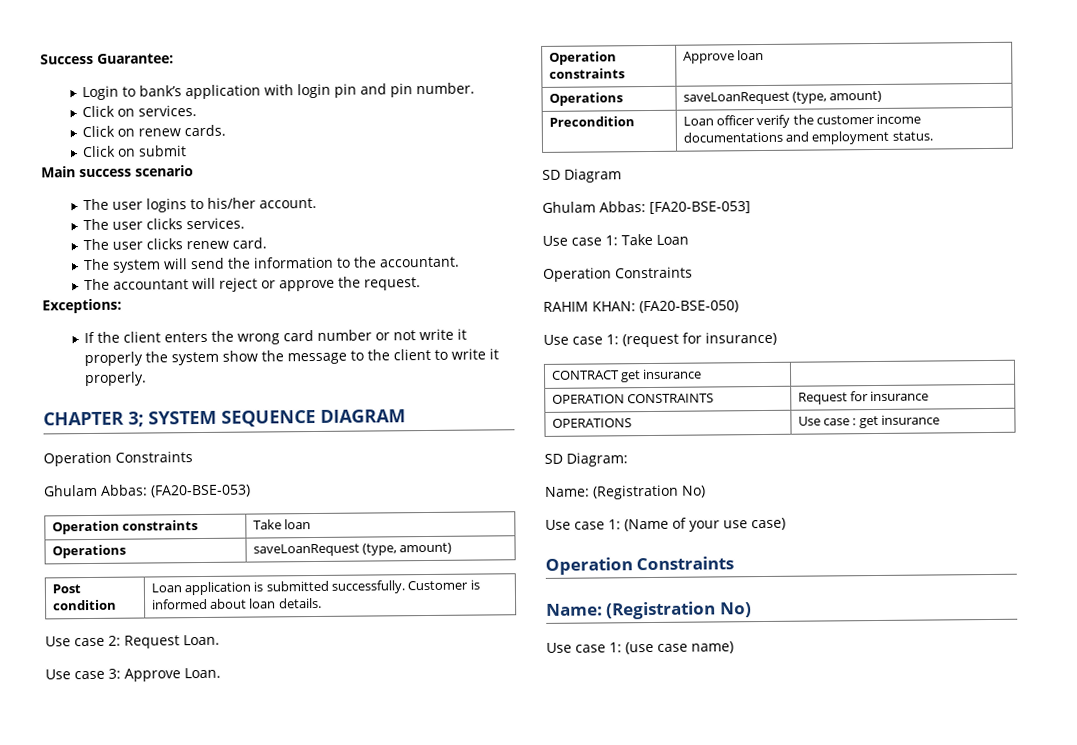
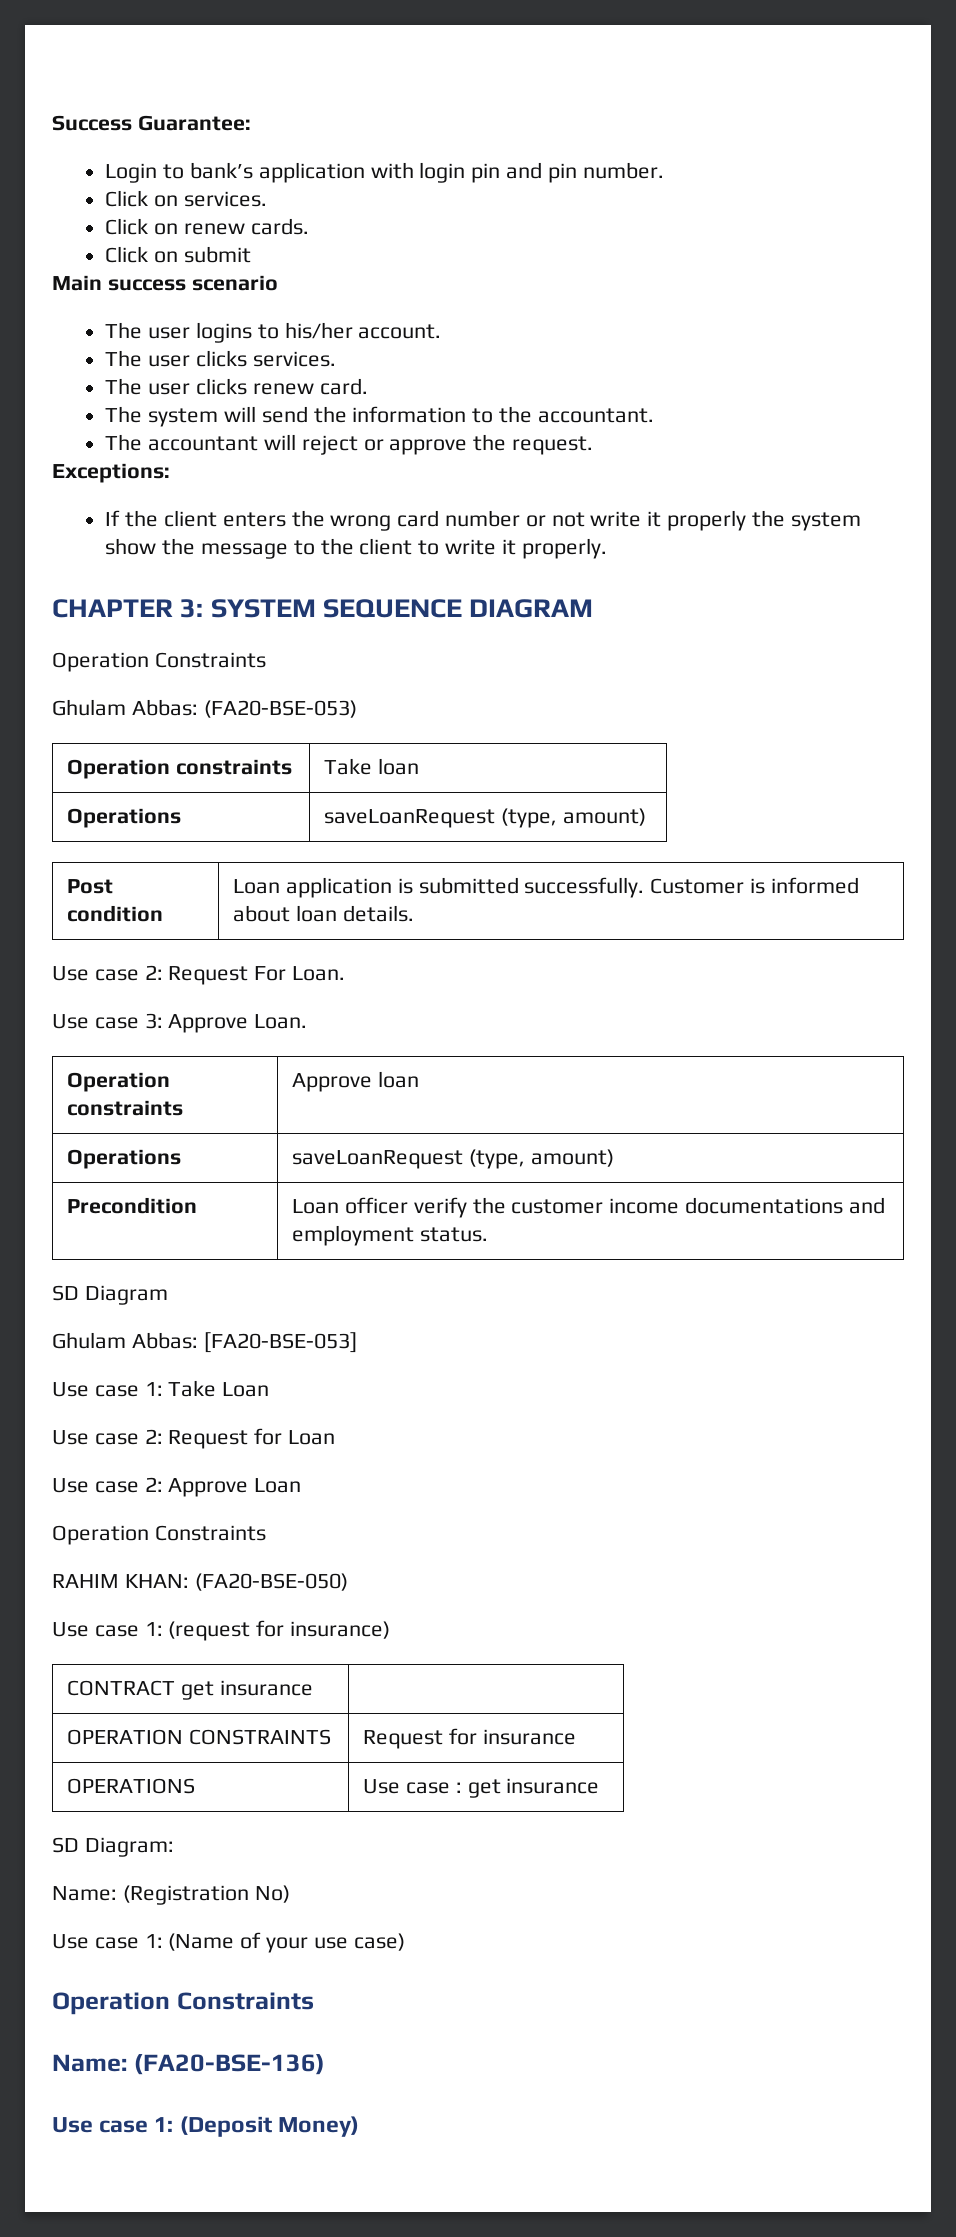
- CHAPTER 3; SYSTEM SEQUENCE DIAGRAM
+ CHAPTER 3: SYSTEM SEQUENCE DIAGRAM
- Use case 2: Request Loan.
+ Use case 2: Request For Loan.
+ Use case 2: Request for Loan
+ Use case 2: Approve Loan
  Use case 1: (Name of your use case)
  Operation Constraints
- Name: (Registration No)
- Use case 1: (use case name)
+ Name: (FA20-BSE-136)
+ Use case 1: (Deposit Money)

